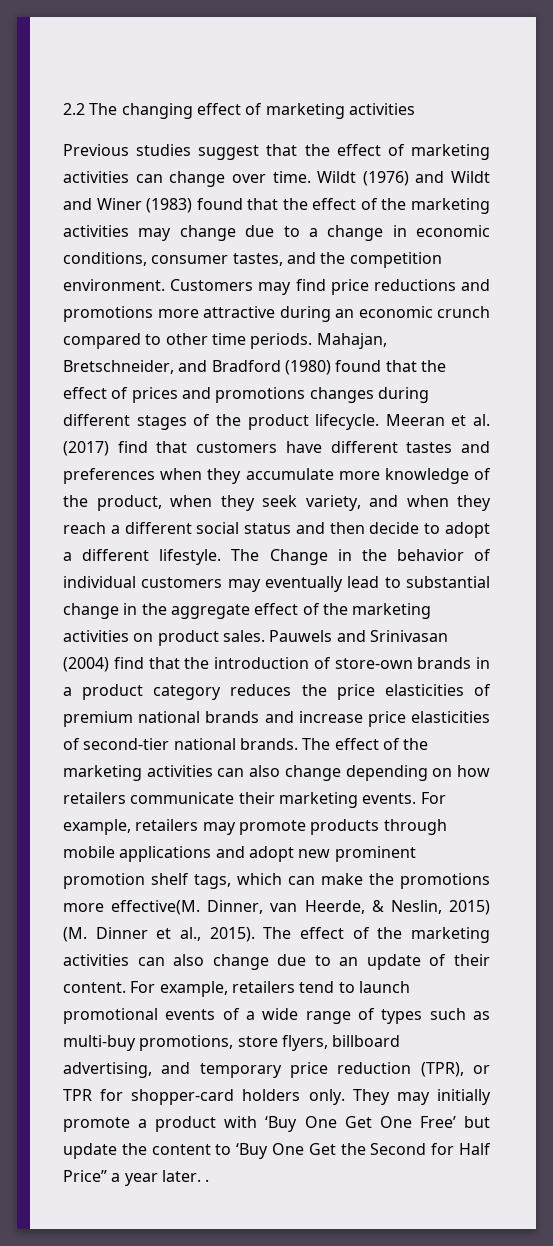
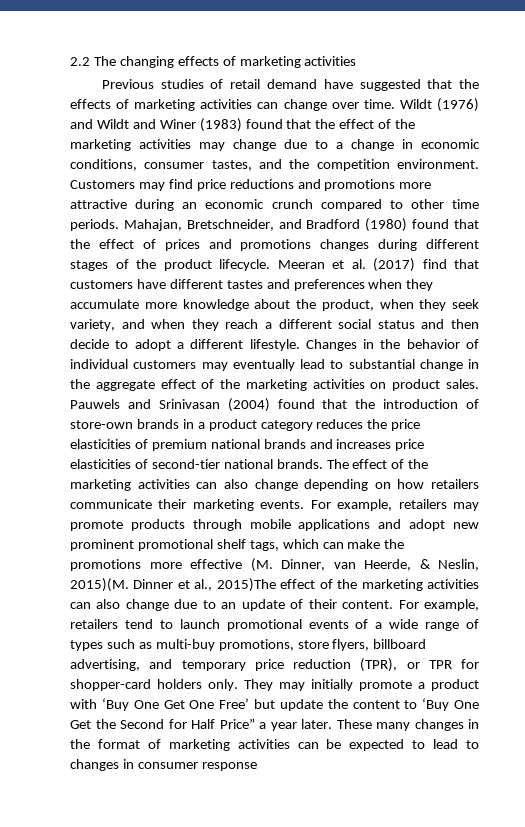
- 2.2 The changing effect of marketing activities
+ 2.2 The changing effects of marketing activities
- Previous studies suggest that the effect of marketing activities can change over time.
+ Previous studies of retail demand have suggested that the effects of marketing activities can change over time.
- Meeran et al. (2017) find that customers have different tastes and preferences when they accumulate more knowledge of the product, when they seek variety, and when they reach a different social status and then decide to adopt a different lifestyle.
+ Meeran et al. (2017) find that customers have different tastes and preferences when they accumulate more knowledge about the product, when they seek variety, and when they reach a different social status and then decide to adopt a different lifestyle.
- The Change in the behavior of individual customers may eventually lead to substantial change in the aggregate effect of the marketing activities on product sales.
+ Changes in the behavior of individual customers may eventually lead to substantial change in the aggregate effect of the marketing activities on product sales.
- Pauwels and Srinivasan (2004) find that the introduction of store-own brands in a product category reduces the price elasticities of premium national brands and increase price elasticities of second-tier national brands.
+ Pauwels and Srinivasan (2004) found that the introduction of store-own brands in a product category reduces the price elasticities of premium national brands and increases price elasticities of second-tier national brands.
- For example, retailers may promote products through mobile applications and adopt new prominent promotion shelf tags, which can make the promotions more effective(M. Dinner, van Heerde, & Neslin, 2015) (M. Dinner et al., 2015). The effect of the marketing activities can also change due to an update of their content.
+ For example, retailers may promote products through mobile applications and adopt new prominent promotional shelf tags, which can make the promotions more effective (M. Dinner, van Heerde, & Neslin, 2015)(M. Dinner et al., 2015)The effect of the marketing activities can also change due to an update of their content.
- They may initially promote a product with ‘Buy One Get One Free’ but update the content to ‘Buy One Get the Second for Half Price” a year later. .
+ They may initially promote a product with ‘Buy One Get One Free’ but update the content to ‘Buy One Get the Second for Half Price” a year later. These many changes in the format of marketing activities can be expected to lead to changes in consumer response

